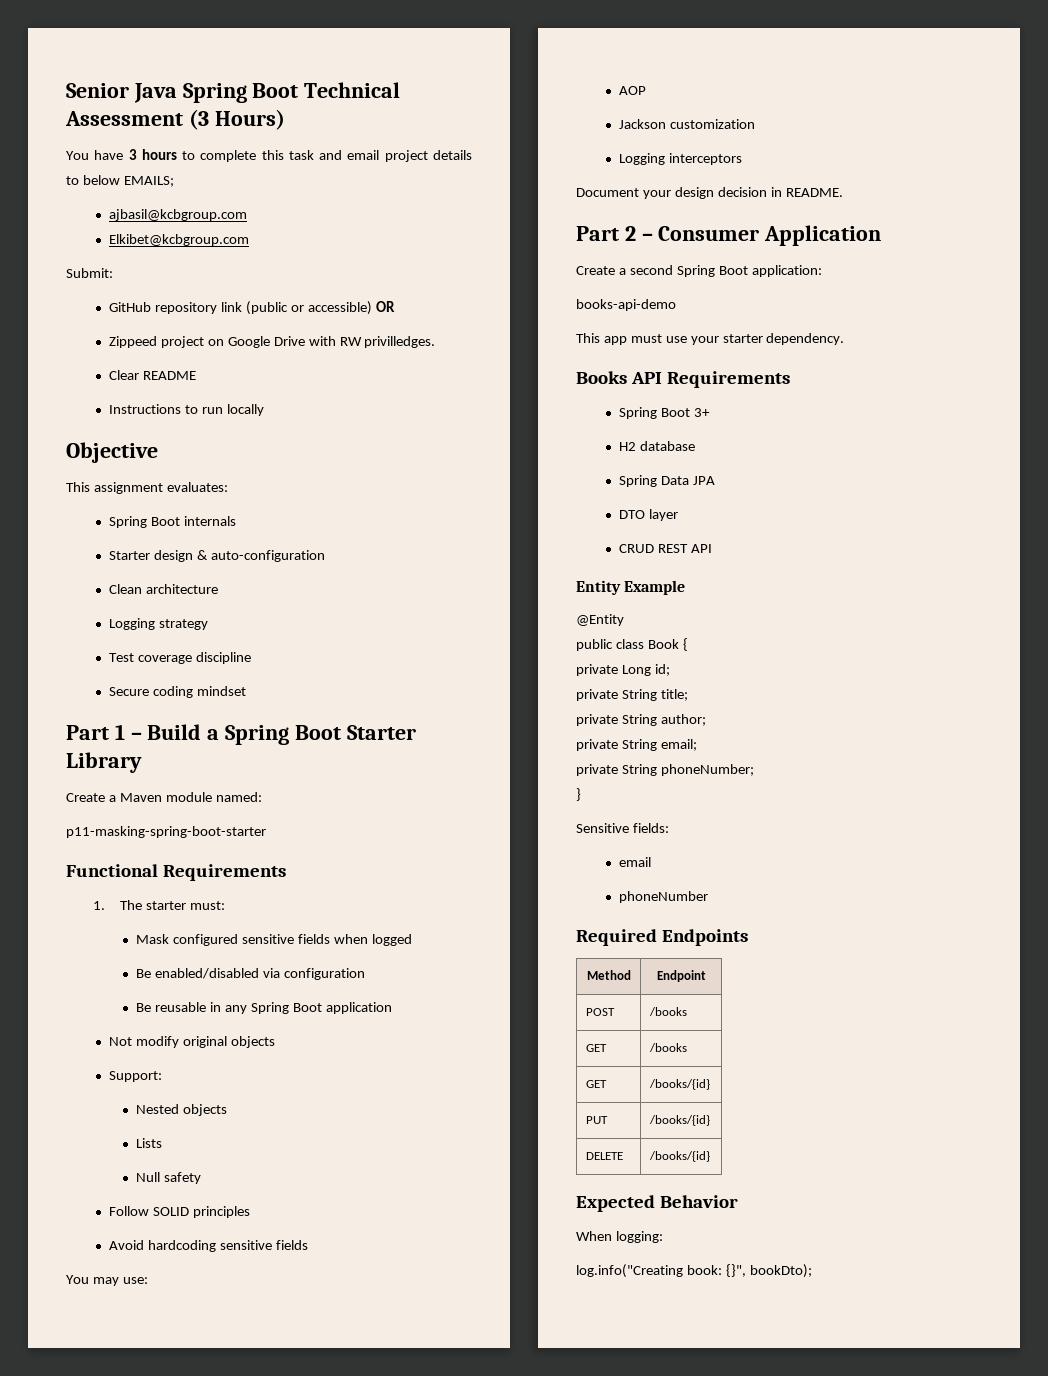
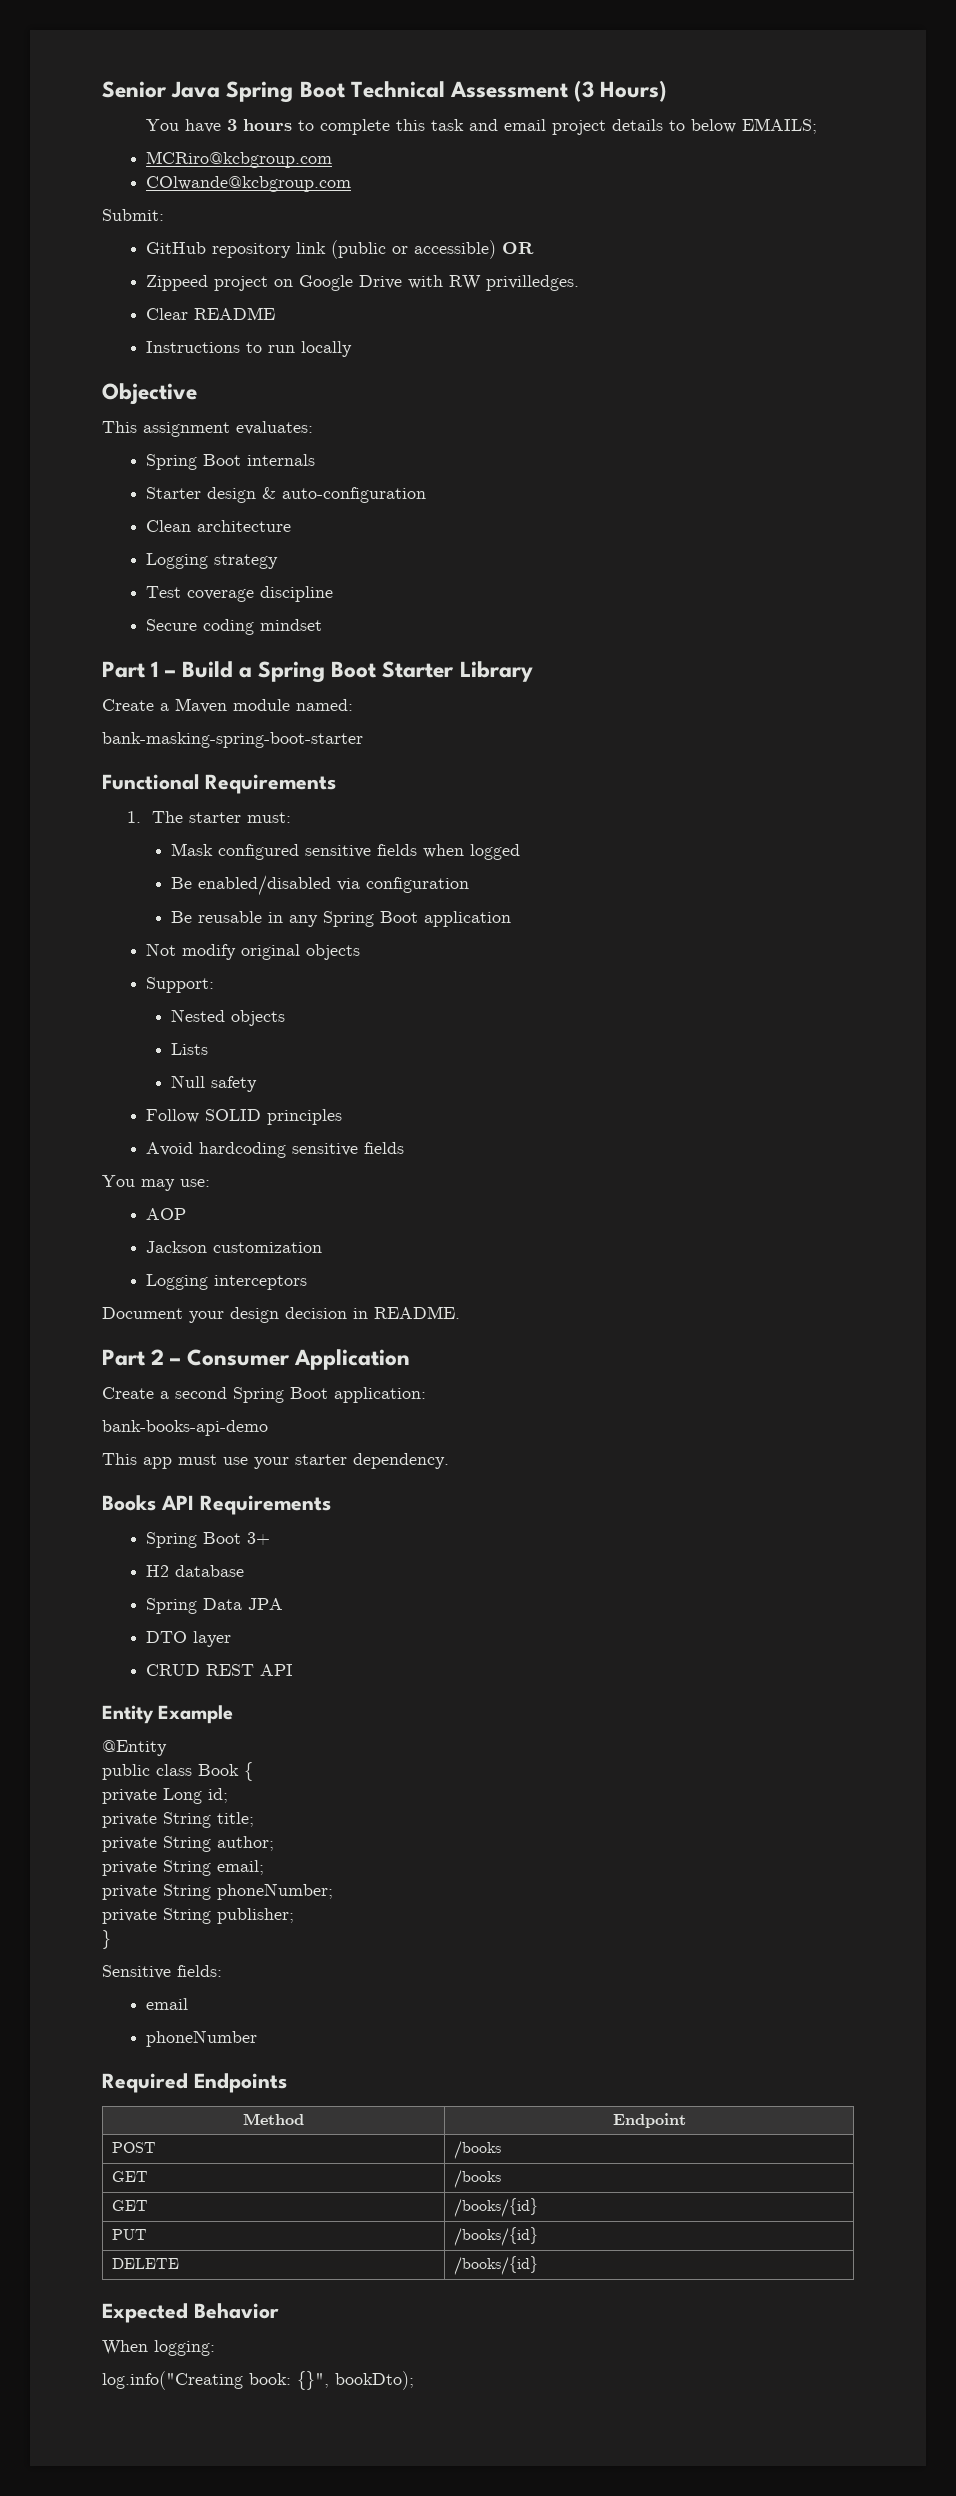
- ajbasil@kcbgroup.com
- Elkibet@kcbgroup.com
+ MCRiro@kcbgroup.com
+ COlwande@kcbgroup.com
- p11-masking-spring-boot-starter
+ bank-masking-spring-boot-starter
- books-api-demo
+ bank-books-api-demo
+ private String publisher;

